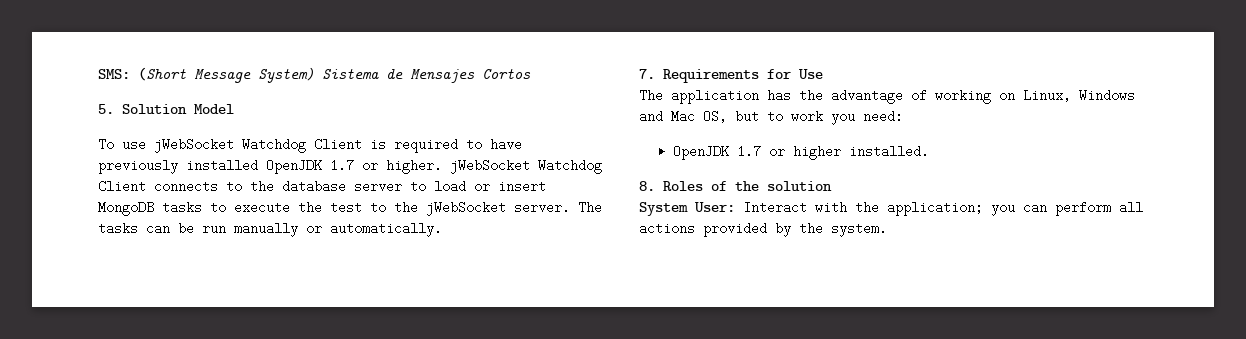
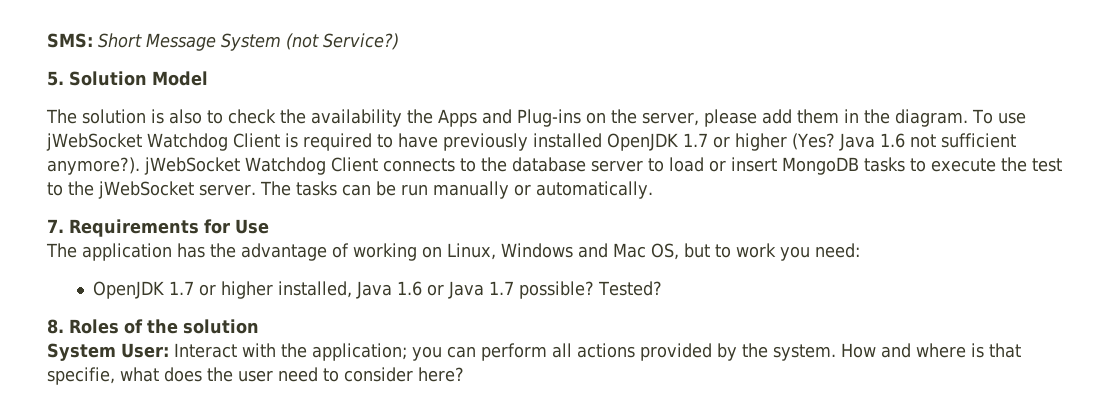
- SMS: (Short Message System) Sistema de Mensajes Cortos
+ SMS: Short Message System (not Service?)
  5. Solution Model
- To use jWebSocket Watchdog Client is required to have previously installed OpenJDK 1.7 or higher. jWebSocket Watchdog Client connects to the database server to load or insert MongoDB tasks to execute the test to the jWebSocket server.
+ The solution is also to check the availability the Apps and Plug-ins on the server, please add them in the diagram. To use jWebSocket Watchdog Client is required to have previously installed OpenJDK 1.7 or higher (Yes? Java 1.6 not sufficient anymore?). jWebSocket Watchdog Client connects to the database server to load or insert MongoDB tasks to execute the test to the jWebSocket server.
- OpenJDK 1.7 or higher installed.
+ OpenJDK 1.7 or higher installed, Java 1.6 or Java 1.7 possible? Tested?
+ How and where is that specifie, what does the user need to consider here?

